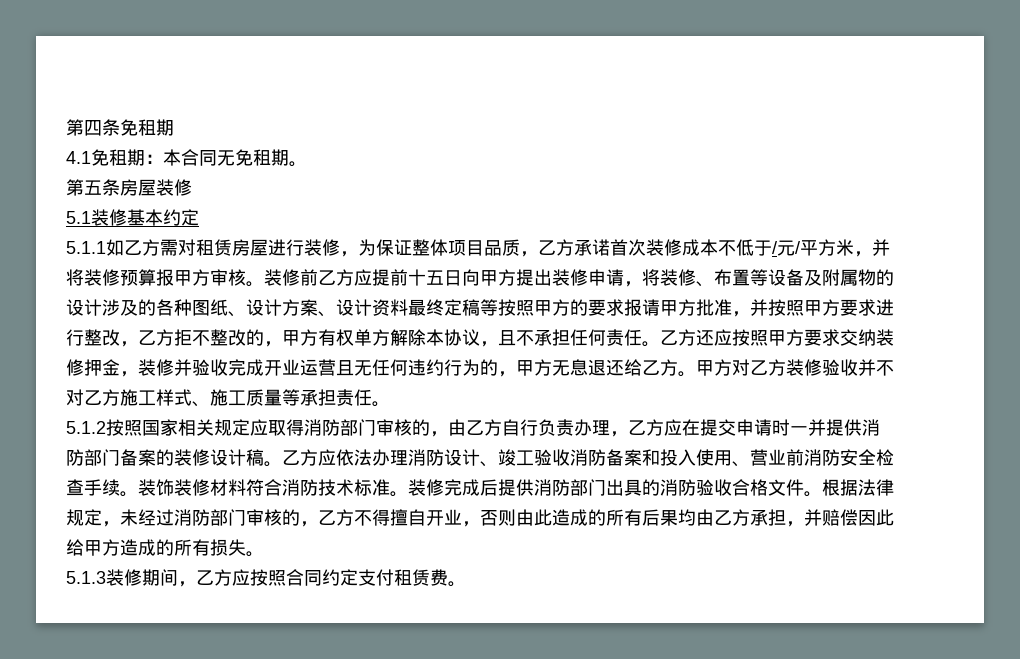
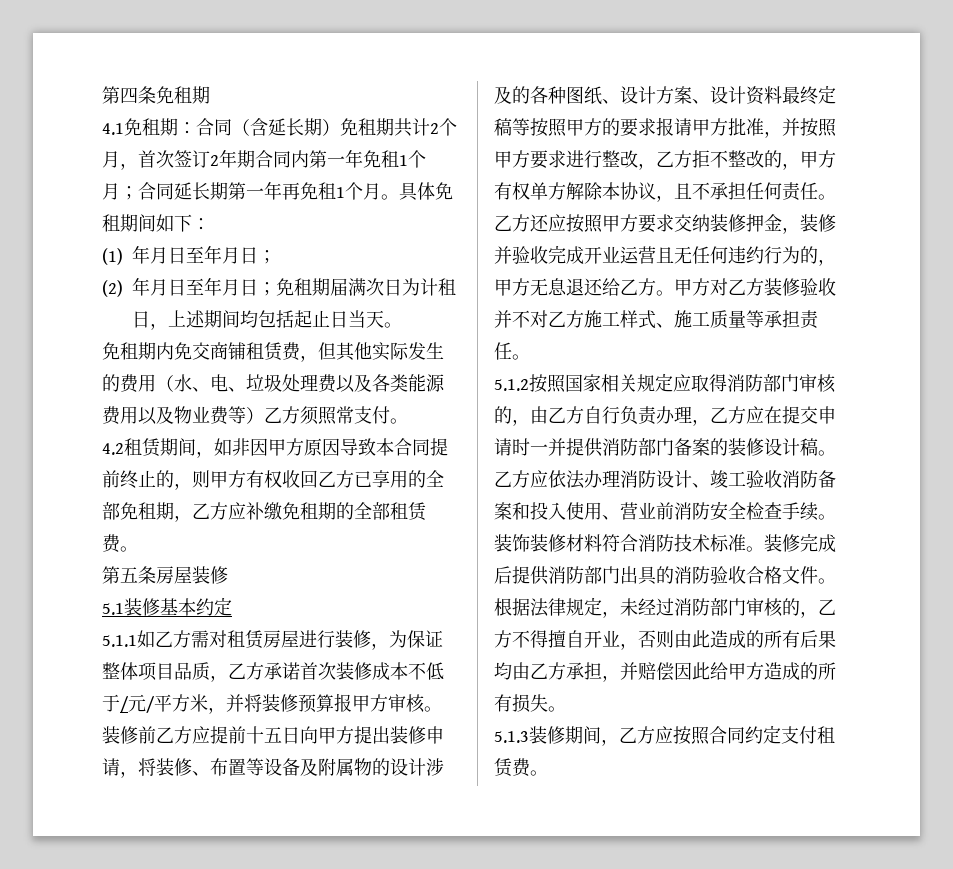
- 4.1免租期：本合同无免租期。
+ 4.1免租期：合同（含延长期）免租期共计2个月，首次签订2年期合同内第一年免租1个月；合同延长期第一年再免租1个月。具体免租期间如下：
+ (1)年月日至年月日；
+ (2)年月日至年月日；免租期届满次日为计租日，上述期间均包括起止日当天。
+ 免租期内免交商铺租赁费，但其他实际发生的费用（水、电、垃圾处理费以及各类能源费用以及物业费等）乙方须照常支付。
+ 4.2租赁期间，如非因甲方原因导致本合同提前终止的，则甲方有权收回乙方已享用的全部免租期，乙方应补缴免租期的全部租赁费。

